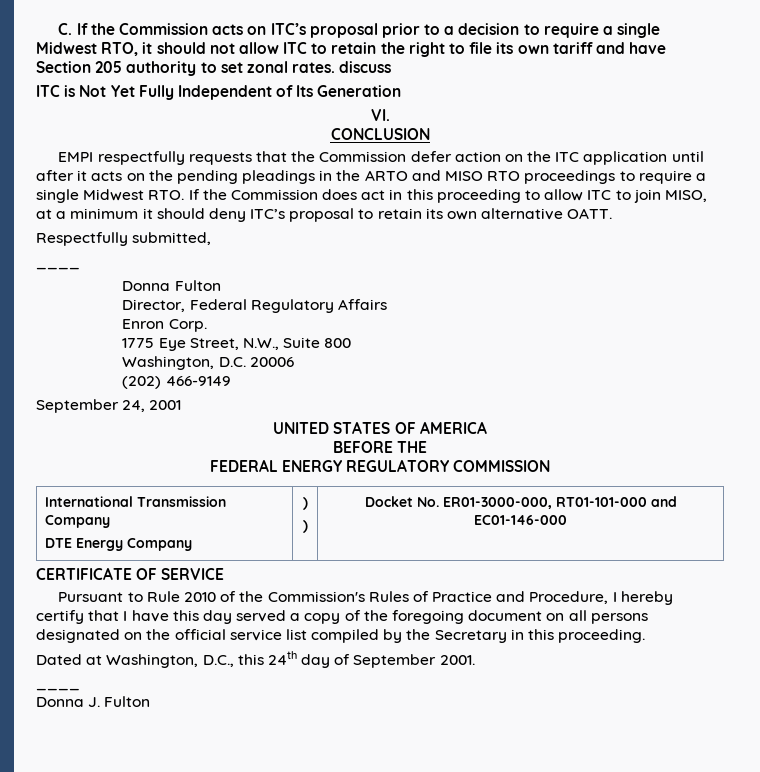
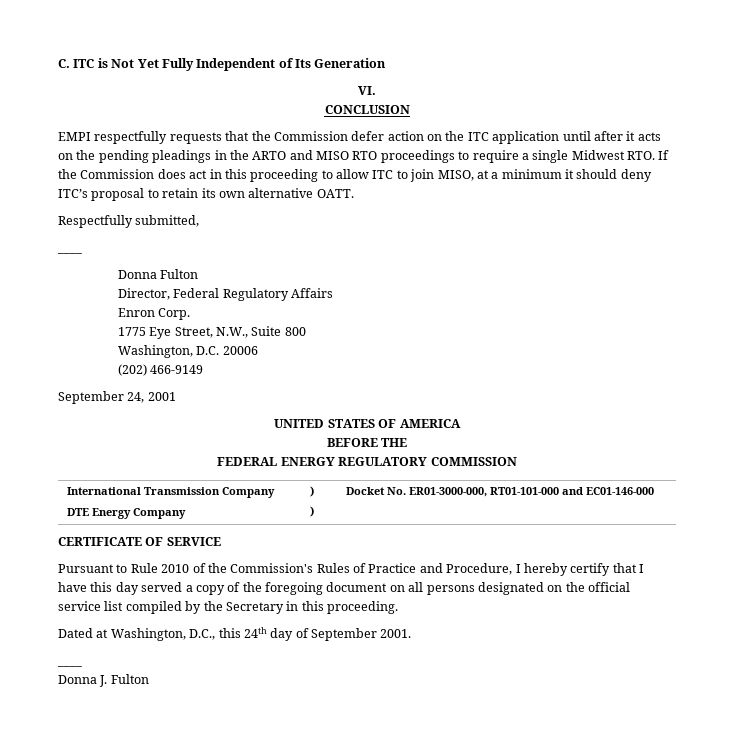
- C. If the Commission acts on ITC’s proposal prior to a decision to require a single Midwest RTO, it should not allow ITC to retain the right to file its own tariff and have Section 205 authority to set zonal rates. discuss
- ITC is Not Yet Fully Independent of Its Generation
+ C. ITC is Not Yet Fully Independent of Its Generation

